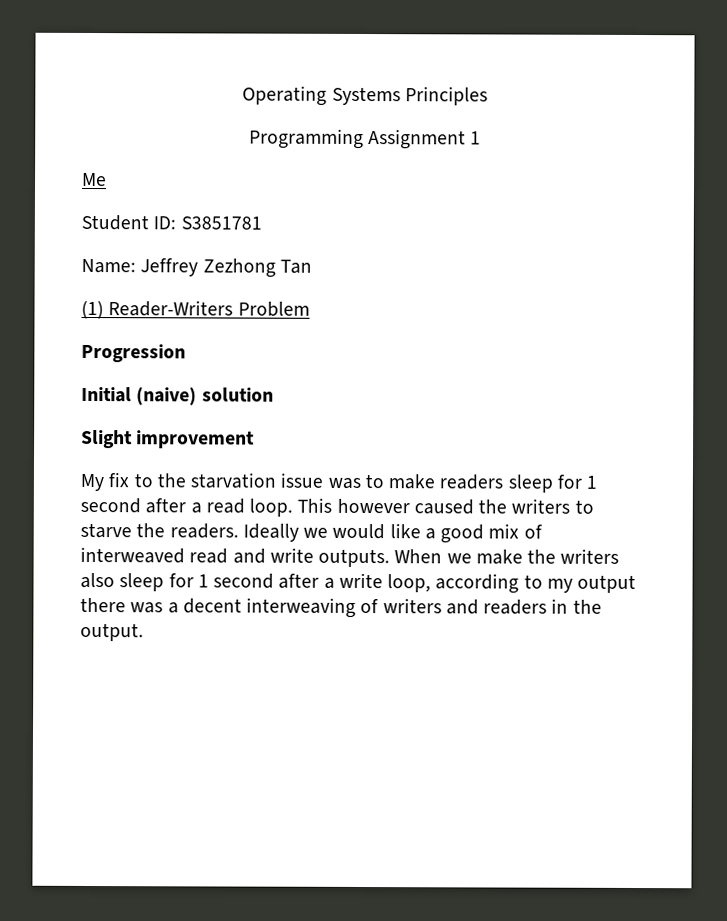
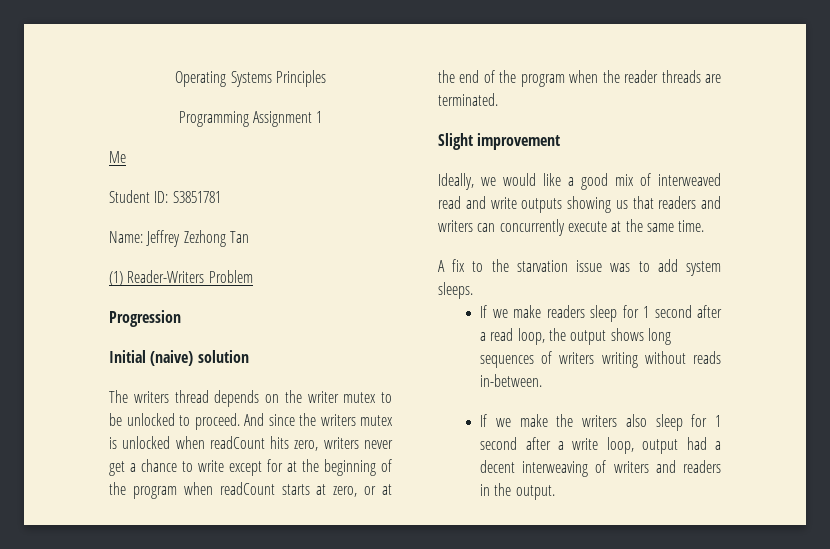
+ The writers thread depends on the writer mutex to be unlocked to proceed. And since the writers mutex is unlocked when readCount hits zero, writers never get a chance to write except for at the beginning of the program when readCount starts at zero, or at the end of the program when the reader threads are terminated.
  Slight improvement
- My fix to the starvation issue was to make readers sleep for 1 second after a read loop. This however caused the writers to starve the readers. Ideally we would like a good mix of interweaved read and write outputs. When we make the writers also sleep for 1 second after a write loop, according to my output there was a decent interweaving of writers and readers in the output.
+ Ideally, we would like a good mix of interweaved read and write outputs showing us that readers and writers can concurrently execute at the same time.
+ A fix to the starvation issue was to add system sleeps.
+ If we make readers sleep for 1 second after a read loop, the output shows long sequences of writers writing without reads in-between.
+ If we make the writers also sleep for 1 second after a write loop, output had a decent interweaving of writers and readers in the output.

